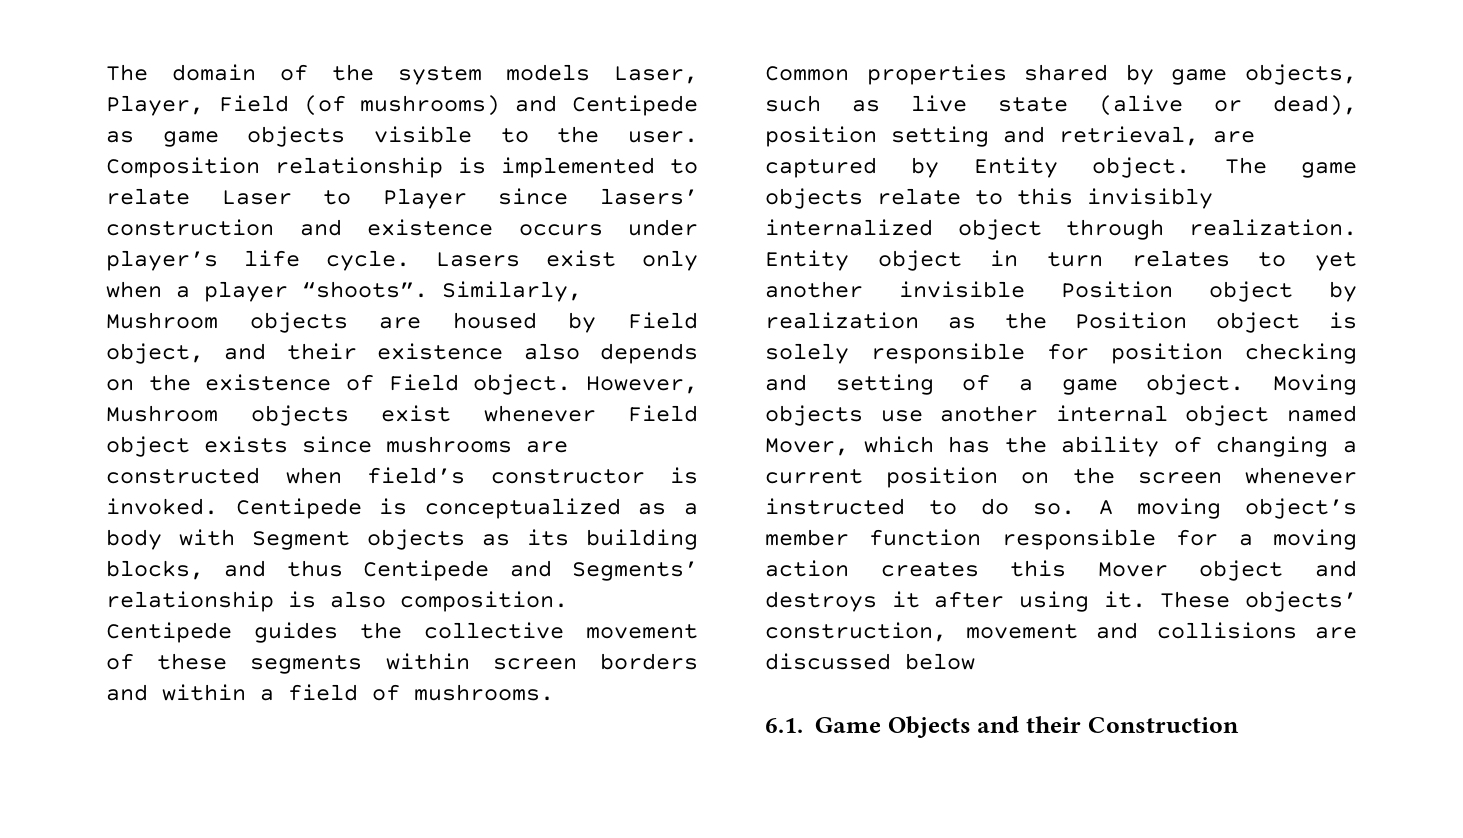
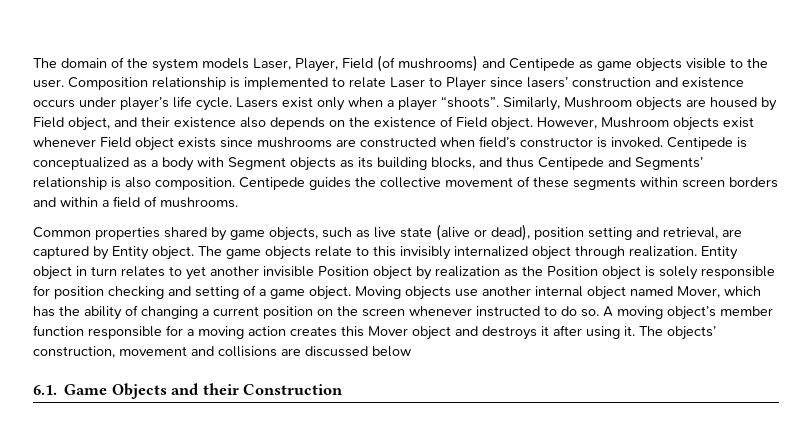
- These objects’ construction, movement and collisions are discussed below
+ The objects’ construction, movement and collisions are discussed below

